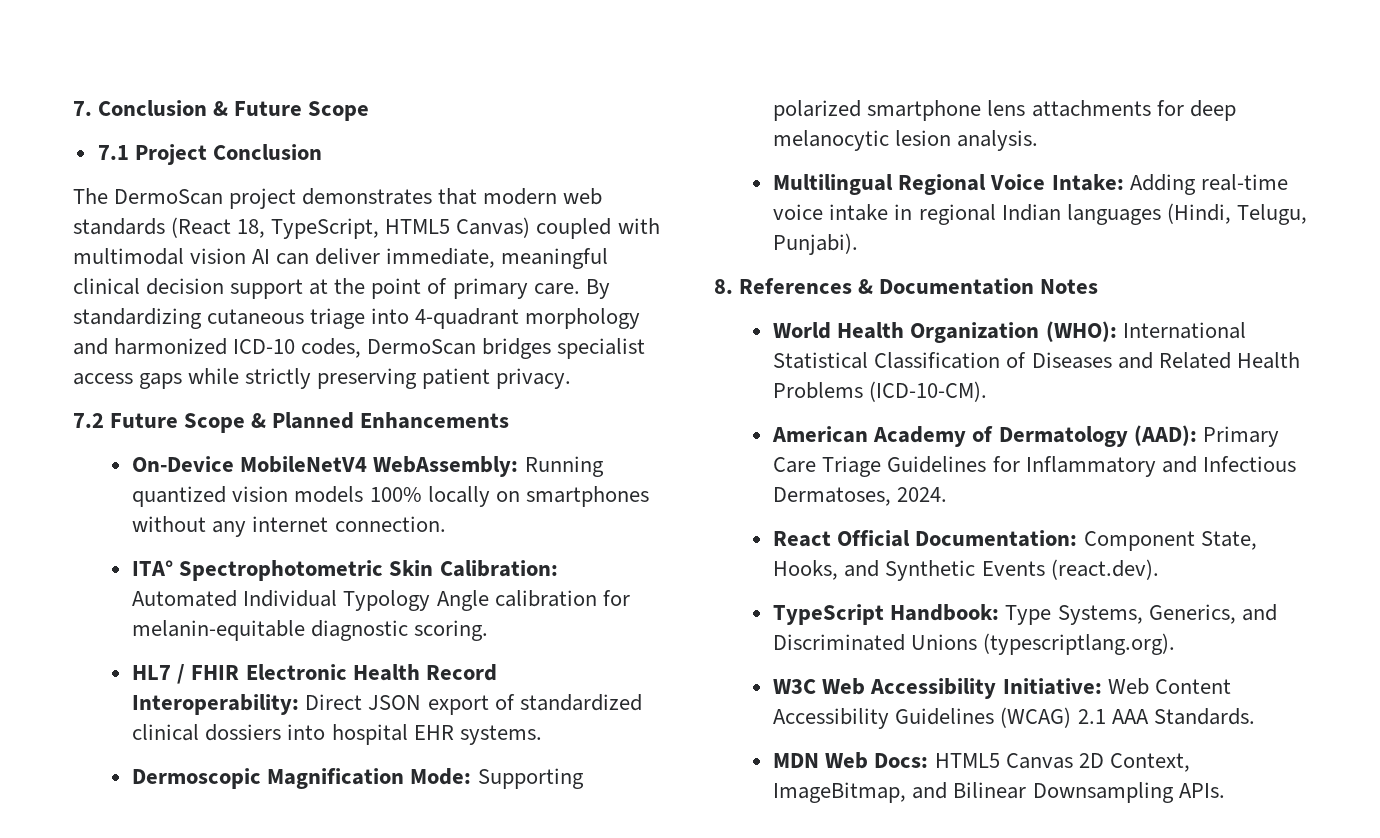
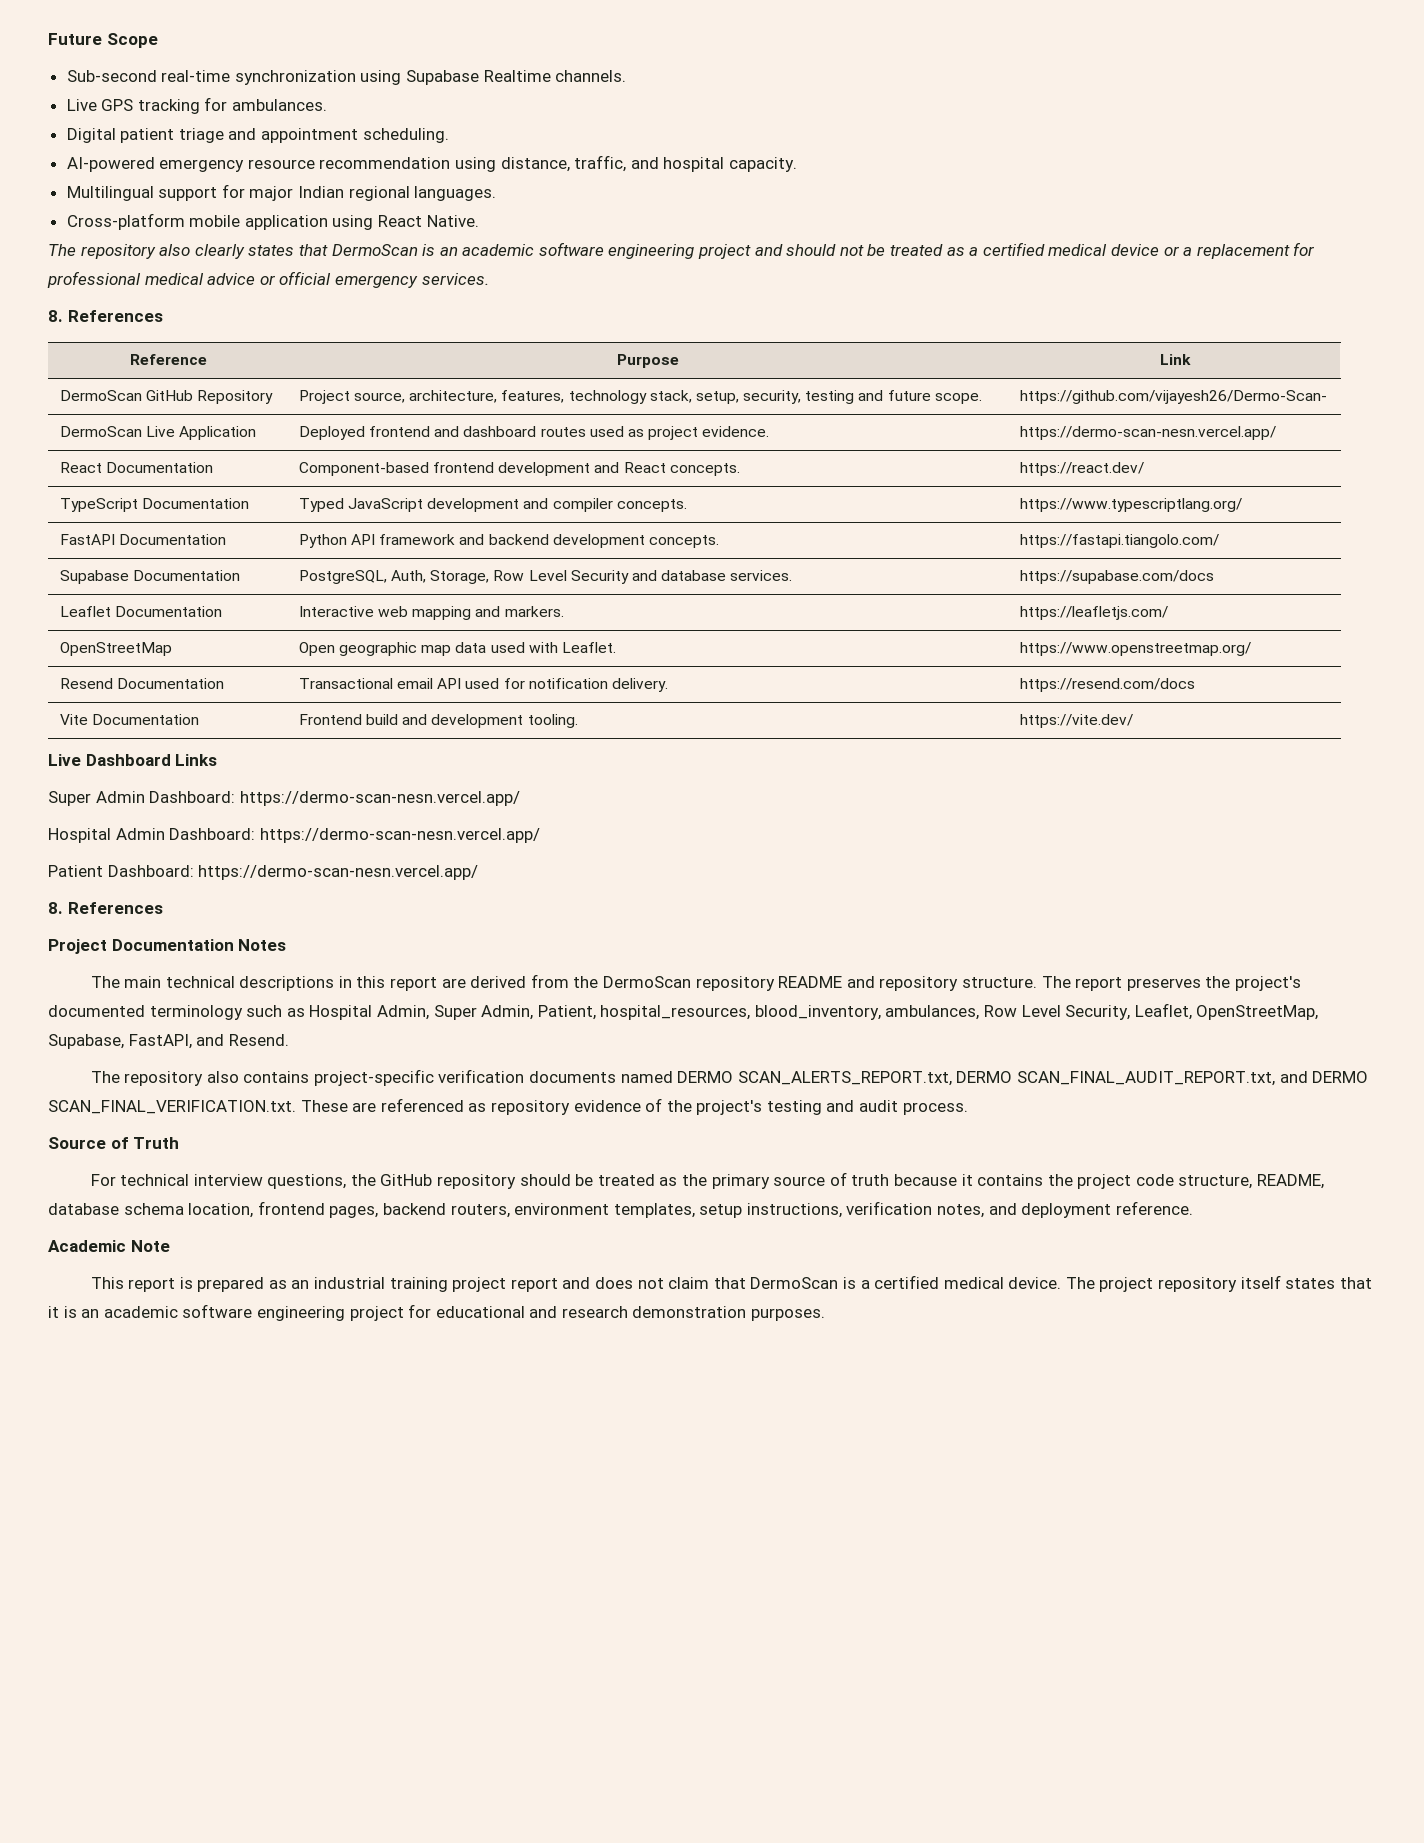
- 7. Conclusion & Future Scope
+ Future Scope
- 7.1 Project Conclusion
- The DermoScan project demonstrates that modern web standards (React 18, TypeScript, HTML5 Canvas) coupled with multimodal vision AI can deliver immediate, meaningful clinical decision support at the point of primary care. By standardizing cutaneous triage into 4-quadrant morphology and harmonized ICD-10 codes, DermoScan bridges specialist access gaps while strictly preserving patient privacy.
- 7.2 Future Scope & Planned Enhancements
- On-Device MobileNetV4 WebAssembly: Running quantized vision models 100% locally on smartphones without any internet connection.
- ITA° Spectrophotometric Skin Calibration: Automated Individual Typology Angle calibration for melanin-equitable diagnostic scoring.
- HL7 / FHIR Electronic Health Record Interoperability: Direct JSON export of standardized clinical dossiers into hospital EHR systems.
- Dermoscopic Magnification Mode: Supporting polarized smartphone lens attachments for deep melanocytic lesion analysis.
- Multilingual Regional Voice Intake: Adding real-time voice intake in regional Indian languages (Hindi, Telugu, Punjabi).
- 8. References & Documentation Notes
- World Health Organization (WHO): International Statistical Classification of Diseases and Related Health Problems (ICD-10-CM).
- American Academy of Dermatology (AAD): Primary Care Triage Guidelines for Inflammatory and Infectious Dermatoses, 2024.
- React Official Documentation: Component State, Hooks, and Synthetic Events (react.dev).
- TypeScript Handbook: Type Systems, Generics, and Discriminated Unions (typescriptlang.org).
- W3C Web Accessibility Initiative: Web Content Accessibility Guidelines (WCAG) 2.1 AAA Standards.
- MDN Web Docs: HTML5 Canvas 2D Context, ImageBitmap, and Bilinear Downsampling APIs.
+ Sub-second real-time synchronization using Supabase Realtime channels.
+ Live GPS tracking for ambulances.
+ Digital patient triage and appointment scheduling.
+ AI-powered emergency resource recommendation using distance, traffic, and hospital capacity.
+ Multilingual support for major Indian regional languages.
+ Cross-platform mobile application using React Native.
+ The repository also clearly states that DermoScan is an academic software engineering project and should not be treated as a certified medical device or a replacement for professional medical advice or official emergency services.
+ 8. References
+ Reference | Purpose | Link
+ DermoScan GitHub Repository | Project source, architecture, features, technology stack, setup, security, testing and future scope. | https://github.com/vijayesh26/Dermo-Scan-
+ DermoScan Live Application | Deployed frontend and dashboard routes used as project evidence. | https://dermo-scan-nesn.vercel.app/
+ React Documentation | Component-based frontend development and React concepts. | https://react.dev/
+ TypeScript Documentation | Typed JavaScript development and compiler concepts. | https://www.typescriptlang.org/
+ FastAPI Documentation | Python API framework and backend development concepts. | https://fastapi.tiangolo.com/
+ Supabase Documentation | PostgreSQL, Auth, Storage, Row Level Security and database services. | https://supabase.com/docs
+ Leaflet Documentation | Interactive web mapping and markers. | https://leafletjs.com/
+ OpenStreetMap | Open geographic map data used with Leaflet. | https://www.openstreetmap.org/
+ Resend Documentation | Transactional email API used for notification delivery. | https://resend.com/docs
+ Vite Documentation | Frontend build and development tooling. | https://vite.dev/
+ Live Dashboard Links
+ Super Admin Dashboard: https://dermo-scan-nesn.vercel.app/
+ Hospital Admin Dashboard: https://dermo-scan-nesn.vercel.app/
+ Patient Dashboard: https://dermo-scan-nesn.vercel.app/
+ 8. References
+ Project Documentation Notes
+ The main technical descriptions in this report are derived from the DermoScan repository README and repository structure. The report preserves the project's documented terminology such as Hospital Admin, Super Admin, Patient, hospital_resources, blood_inventory, ambulances, Row Level Security, Leaflet, OpenStreetMap, Supabase, FastAPI, and Resend.
+ The repository also contains project-specific verification documents named DERMO SCAN_ALERTS_REPORT.txt, DERMO SCAN_FINAL_AUDIT_REPORT.txt, and DERMO SCAN_FINAL_VERIFICATION.txt. These are referenced as repository evidence of the project's testing and audit process.
+ Source of Truth
+ For technical interview questions, the GitHub repository should be treated as the primary source of truth because it contains the project code structure, README, database schema location, frontend pages, backend routers, environment templates, setup instructions, verification notes, and deployment reference.
+ Academic Note
+ This report is prepared as an industrial training project report and does not claim that DermoScan is a certified medical device. The project repository itself states that it is an academic software engineering project for educational and research demonstration purposes.

